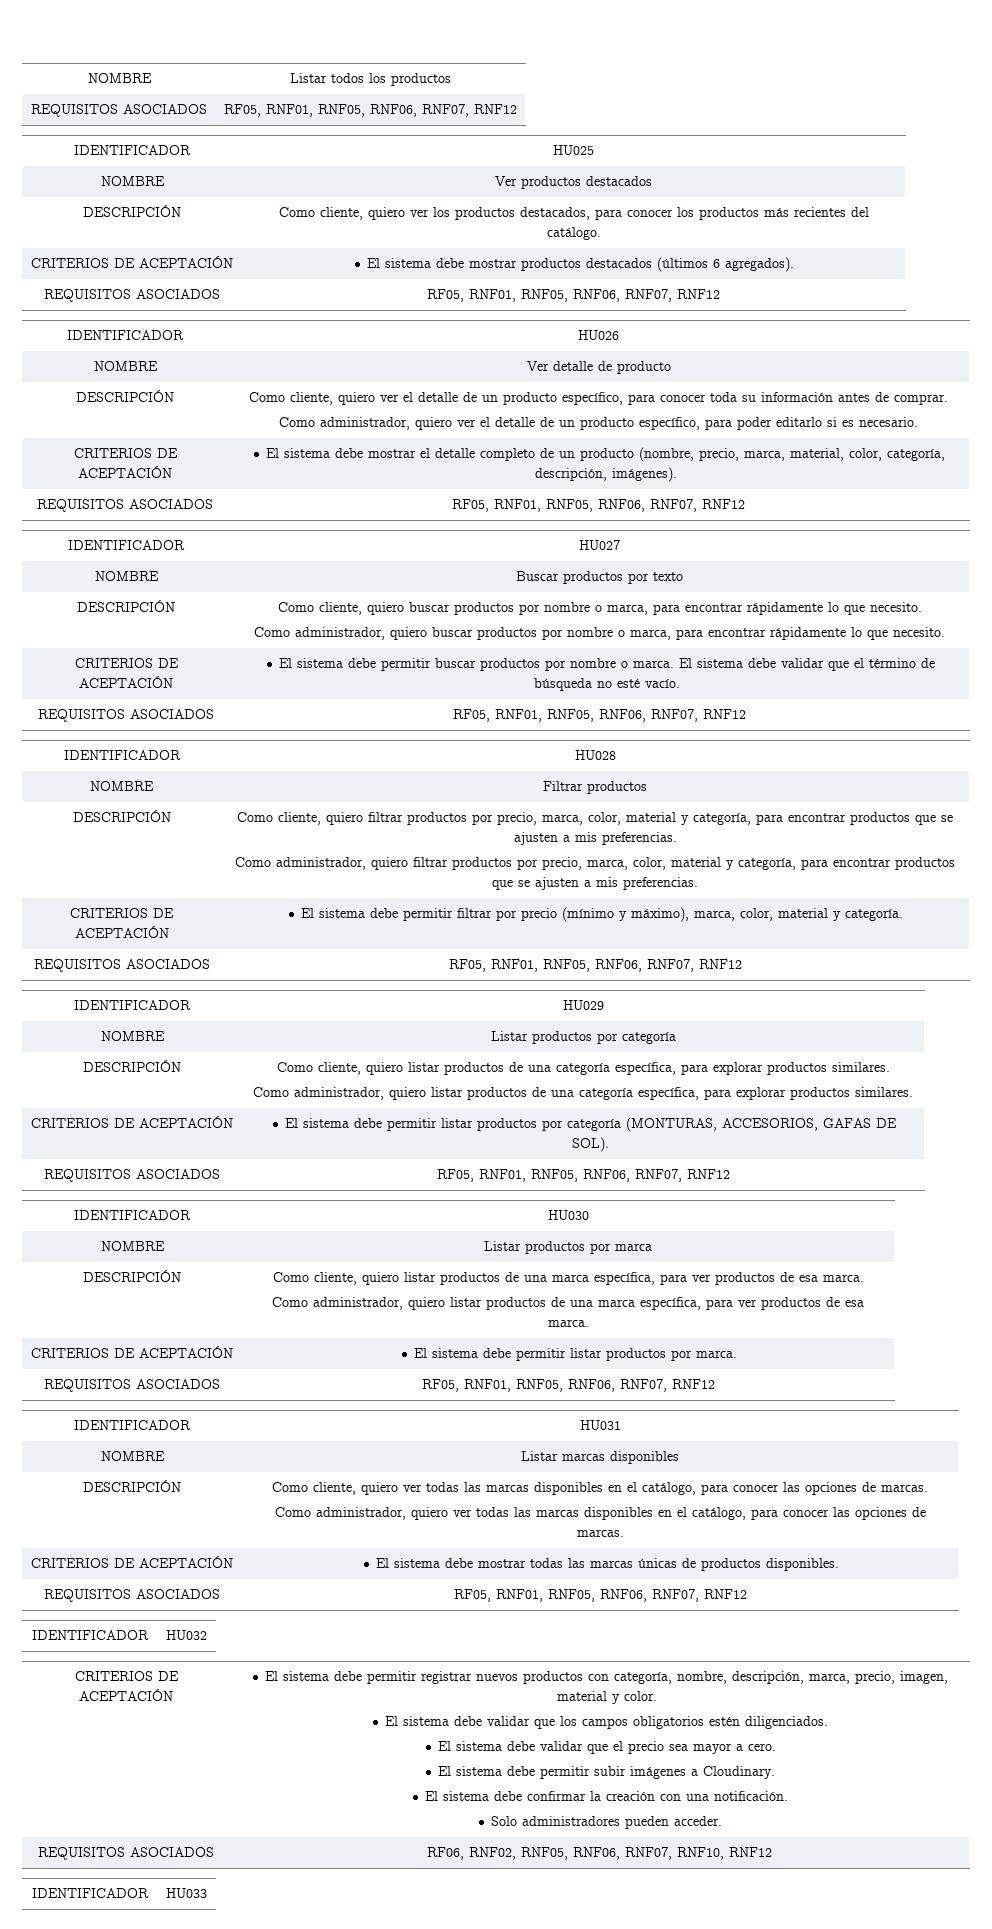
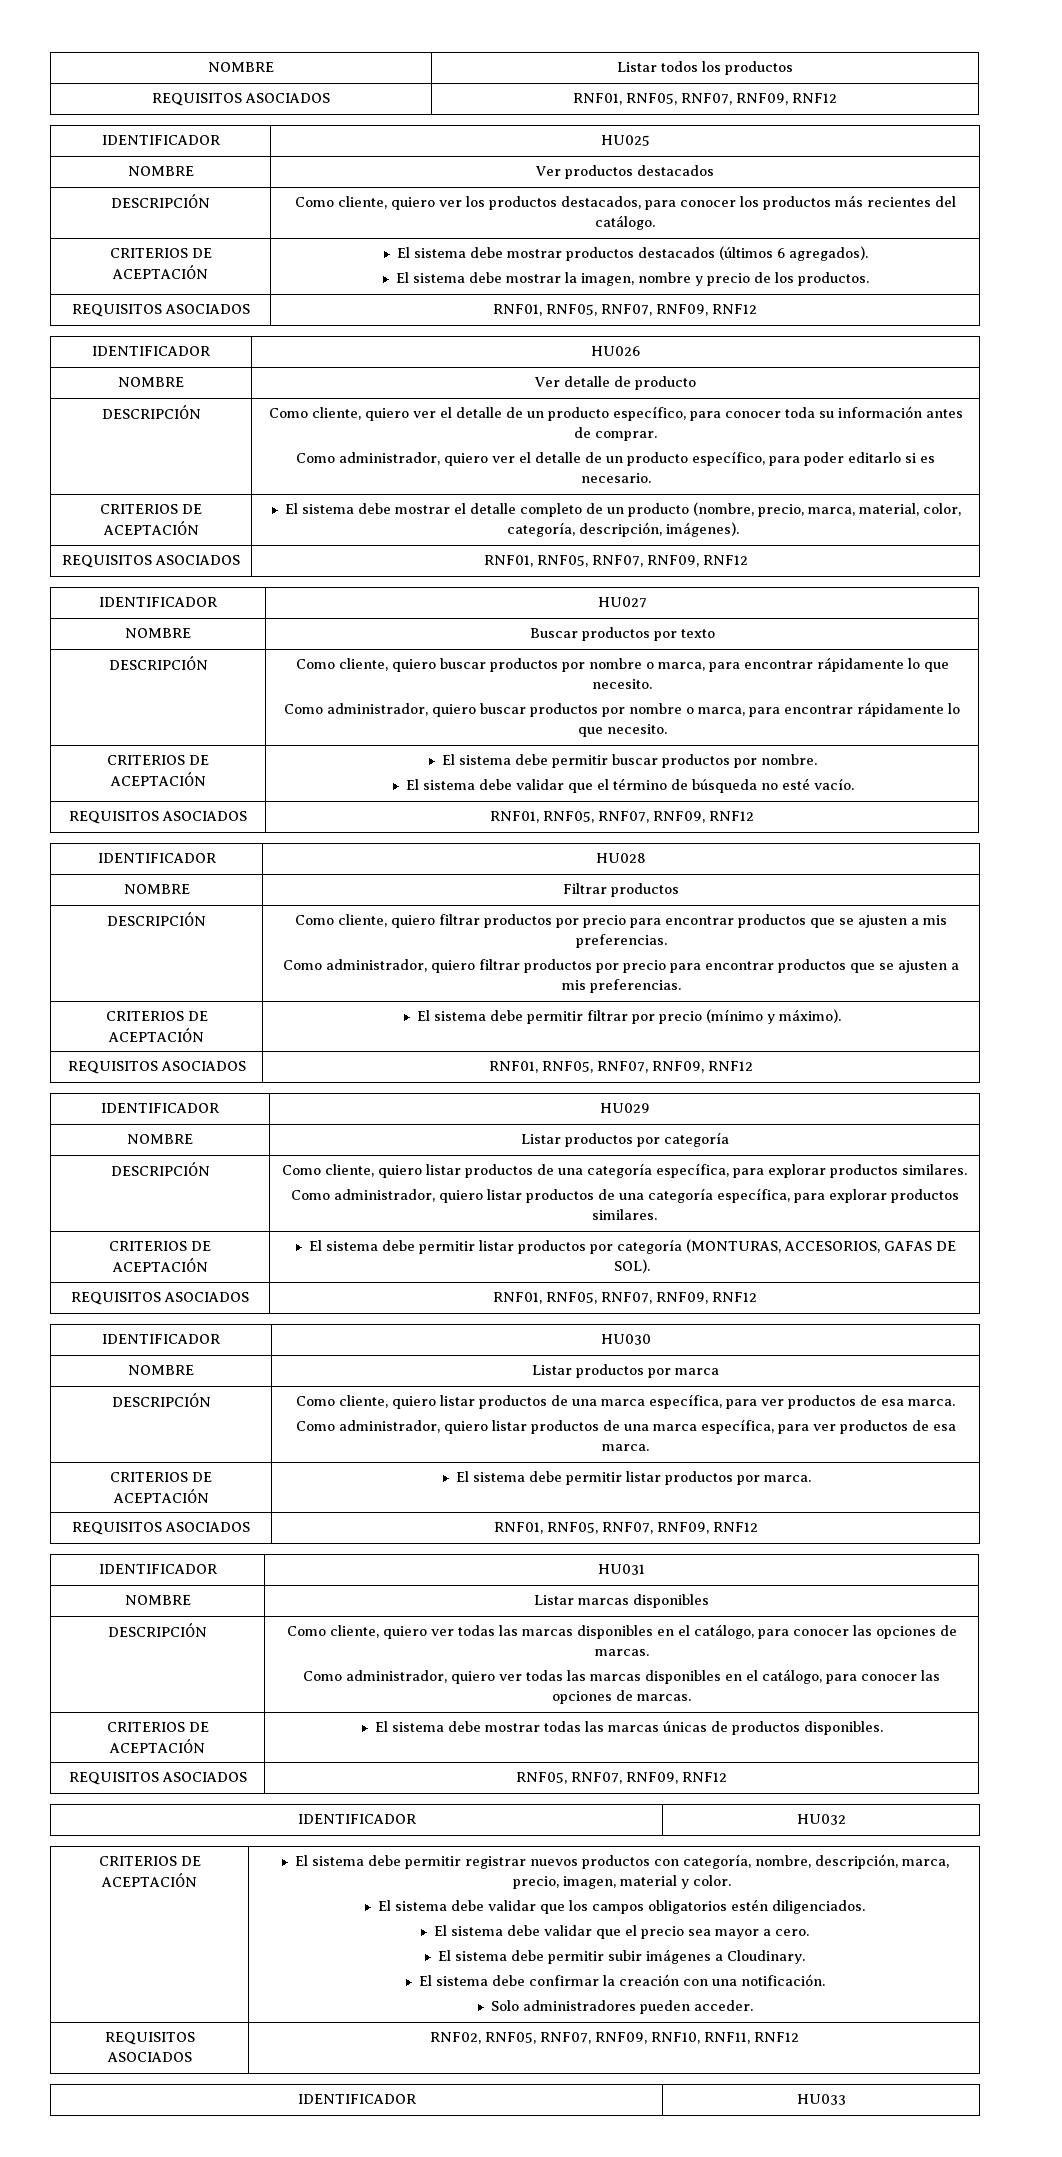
  NOMBRE | Listar todos los productos
- REQUISITOS ASOCIADOS | RF05, RNF01, RNF05, RNF06, RNF07, RNF12
+ REQUISITOS ASOCIADOS | RNF01, RNF05, RNF07, RNF09, RNF12
  CRITERIOS DE ACEPTACIÓN | El sistema debe mostrar productos destacados (últimos 6 agregados).
- REQUISITOS ASOCIADOS | RF05, RNF01, RNF05, RNF06, RNF07, RNF12
+ El sistema debe mostrar la imagen, nombre y precio de los productos.
+ REQUISITOS ASOCIADOS | RNF01, RNF05, RNF07, RNF09, RNF12
  CRITERIOS DE ACEPTACIÓN | El sistema debe mostrar el detalle completo de un producto (nombre, precio, marca, material, color, categoría, descripción, imágenes).
- REQUISITOS ASOCIADOS | RF05, RNF01, RNF05, RNF06, RNF07, RNF12
+ REQUISITOS ASOCIADOS | RNF01, RNF05, RNF07, RNF09, RNF12
- CRITERIOS DE ACEPTACIÓN | El sistema debe permitir buscar productos por nombre o marca. El sistema debe validar que el término de búsqueda no esté vacío.
- REQUISITOS ASOCIADOS | RF05, RNF01, RNF05, RNF06, RNF07, RNF12
+ CRITERIOS DE ACEPTACIÓN | El sistema debe permitir buscar productos por nombre.
+ El sistema debe validar que el término de búsqueda no esté vacío.
+ REQUISITOS ASOCIADOS | RNF01, RNF05, RNF07, RNF09, RNF12
- Como cliente, quiero filtrar productos por precio, marca, color, material y categoría, para encontrar productos que se ajusten a mis preferencias.
+ Como cliente, quiero filtrar productos por precio para encontrar productos que se ajusten a mis preferencias.
- Como administrador, quiero filtrar productos por precio, marca, color, material y categoría, para encontrar productos que se ajusten a mis preferencias.
+ Como administrador, quiero filtrar productos por precio para encontrar productos que se ajusten a mis preferencias.
- CRITERIOS DE ACEPTACIÓN | El sistema debe permitir filtrar por precio (mínimo y máximo), marca, color, material y categoría.
- REQUISITOS ASOCIADOS | RF05, RNF01, RNF05, RNF06, RNF07, RNF12
+ CRITERIOS DE ACEPTACIÓN | El sistema debe permitir filtrar por precio (mínimo y máximo).
+ REQUISITOS ASOCIADOS | RNF01, RNF05, RNF07, RNF09, RNF12
  CRITERIOS DE ACEPTACIÓN | El sistema debe permitir listar productos por categoría (MONTURAS, ACCESORIOS, GAFAS DE SOL).
- REQUISITOS ASOCIADOS | RF05, RNF01, RNF05, RNF06, RNF07, RNF12
+ REQUISITOS ASOCIADOS | RNF01, RNF05, RNF07, RNF09, RNF12
  CRITERIOS DE ACEPTACIÓN | El sistema debe permitir listar productos por marca.
- REQUISITOS ASOCIADOS | RF05, RNF01, RNF05, RNF06, RNF07, RNF12
+ REQUISITOS ASOCIADOS | RNF01, RNF05, RNF07, RNF09, RNF12
  CRITERIOS DE ACEPTACIÓN | El sistema debe mostrar todas las marcas únicas de productos disponibles.
- REQUISITOS ASOCIADOS | RF05, RNF01, RNF05, RNF06, RNF07, RNF12
+ REQUISITOS ASOCIADOS | RNF05, RNF07, RNF09, RNF12
- REQUISITOS ASOCIADOS | RF06, RNF02, RNF05, RNF06, RNF07, RNF10, RNF12
+ REQUISITOS ASOCIADOS | RNF02, RNF05, RNF07, RNF09, RNF10, RNF11, RNF12

